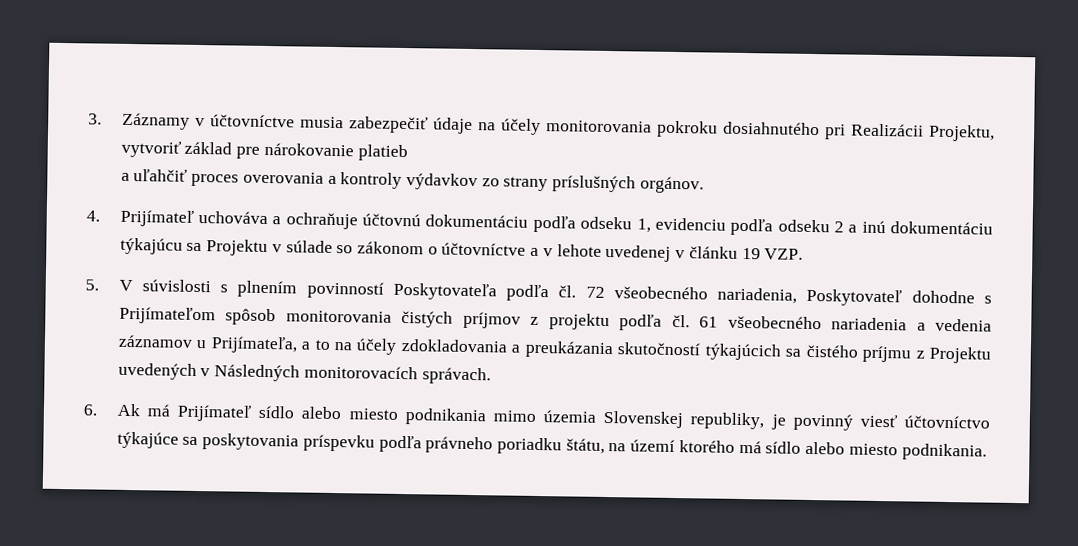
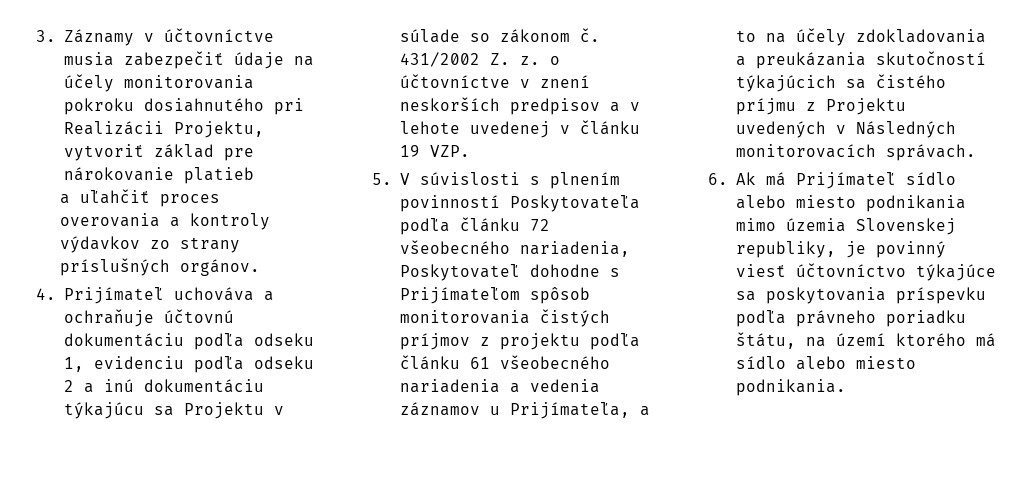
- 4. Prijímateľ uchováva a ochraňuje účtovnú dokumentáciu podľa odseku 1, evidenciu podľa odseku 2 a inú dokumentáciu týkajúcu sa Projektu v súlade so zákonom o účtovníctve a v lehote uvedenej v článku 19 VZP.
+ 4. Prijímateľ uchováva a ochraňuje účtovnú dokumentáciu podľa odseku 1, evidenciu podľa odseku 2 a inú dokumentáciu týkajúcu sa Projektu v súlade so zákonom č. 431/2002 Z. z. o účtovníctve v znení neskorších predpisov a v lehote uvedenej v článku 19 VZP.
- 5. V súvislosti s plnením povinností Poskytovateľa podľa čl. 72 všeobecného nariadenia, Poskytovateľ dohodne s Prijímateľom spôsob monitorovania čistých príjmov z projektu podľa čl. 61 všeobecného nariadenia a vedenia záznamov u Prijímateľa, a to na účely zdokladovania a preukázania skutočností týkajúcich sa čistého príjmu z Projektu uvedených v Následných monitorovacích správach.
+ 5. V súvislosti s plnením povinností Poskytovateľa podľa článku 72 všeobecného nariadenia, Poskytovateľ dohodne s Prijímateľom spôsob monitorovania čistých príjmov z projektu podľa článku 61 všeobecného nariadenia a vedenia záznamov u Prijímateľa, a to na účely zdokladovania a preukázania skutočností týkajúcich sa čistého príjmu z Projektu uvedených v Následných monitorovacích správach.

